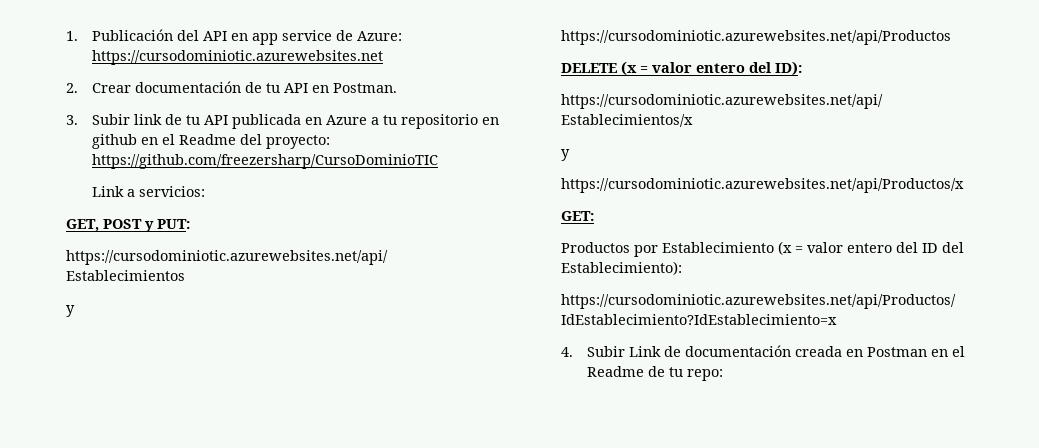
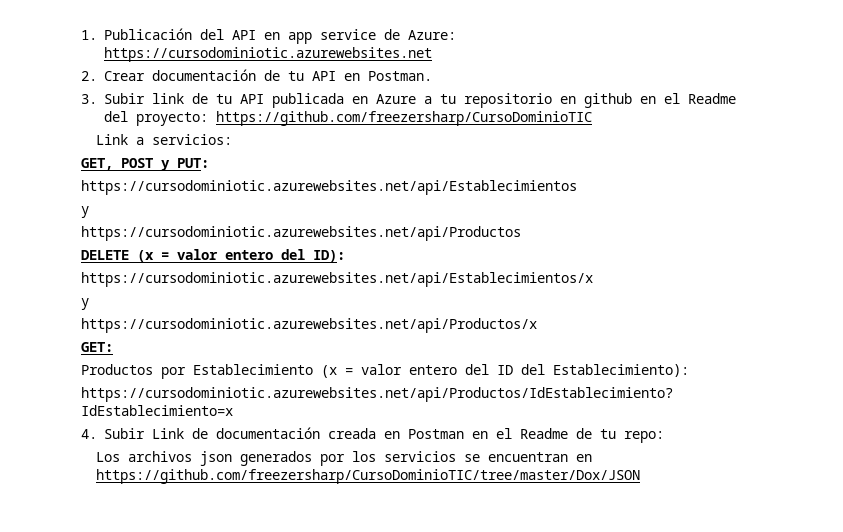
+ Los archivos json generados por los servicios se encuentran en https://github.com/freezersharp/CursoDominioTIC/tree/master/Dox/JSON

